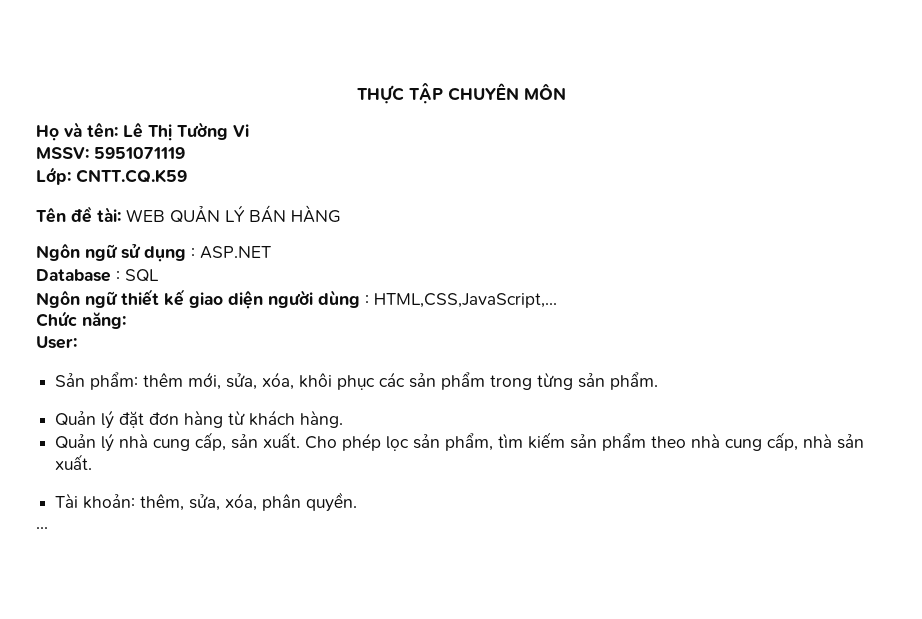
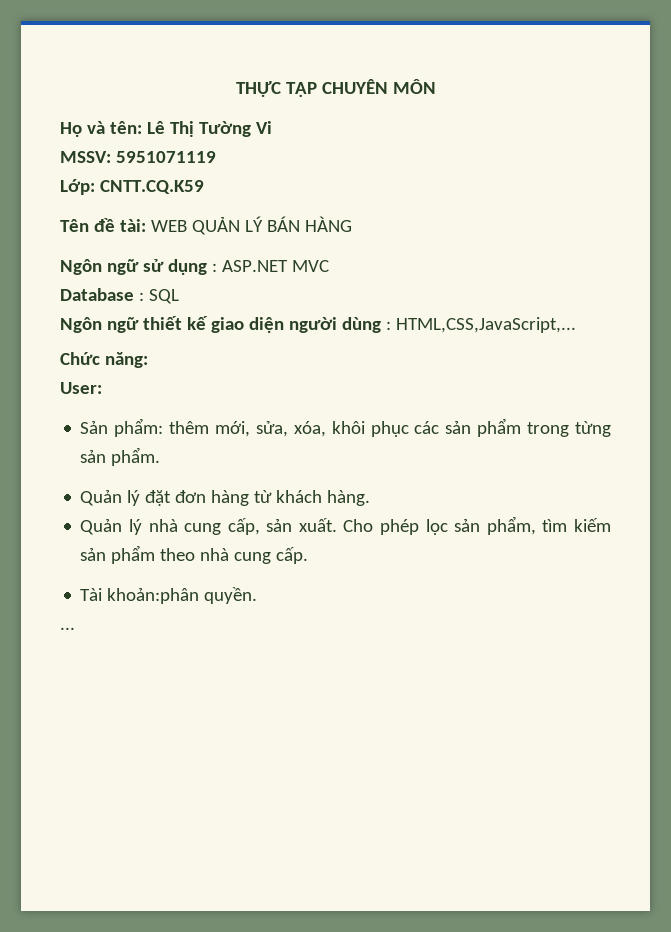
- Ngôn ngữ sử dụng : ASP.NET
+ Ngôn ngữ sử dụng : ASP.NET MVC
- Cho phép lọc sản phẩm, tìm kiếm sản phẩm theo nhà cung cấp, nhà sản xuất.
- Tài khoản: thêm, sửa, xóa, phân quyền.
+ Cho phép lọc sản phẩm, tìm kiếm sản phẩm theo nhà cung cấp.
+ Tài khoản:phân quyền.

